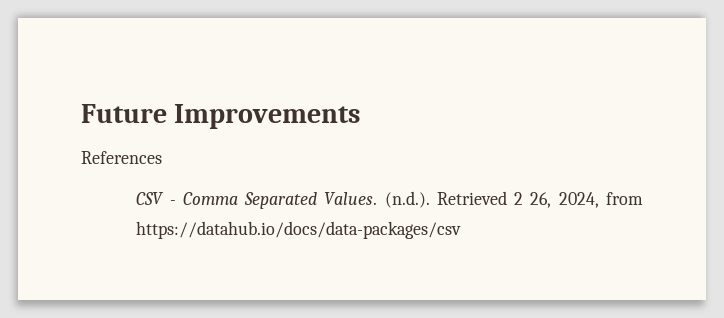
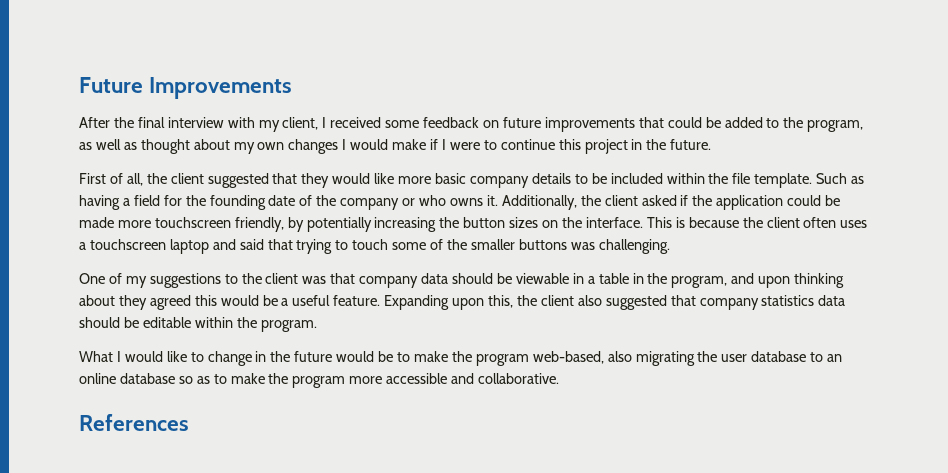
+ After the final interview with my client, I received some feedback on future improvements that could be added to the program, as well as thought about my own changes I would make if I were to continue this project in the future.
+ First of all, the client suggested that they would like more basic company details to be included within the file template. Such as having a field for the founding date of the company or who owns it. Additionally, the client asked if the application could be made more touchscreen friendly, by potentially increasing the button sizes on the interface. This is because the client often uses a touchscreen laptop and said that trying to touch some of the smaller buttons was challenging.
+ One of my suggestions to the client was that company data should be viewable in a table in the program, and upon thinking about they agreed this would be a useful feature. Expanding upon this, the client also suggested that company statistics data should be editable within the program.
+ What I would like to change in the future would be to make the program web-based, also migrating the user database to an online database so as to make the program more accessible and collaborative.
  References
- CSV - Comma Separated Values. (n.d.). Retrieved 2 26, 2024, from https://datahub.io/docs/data-packages/csv

